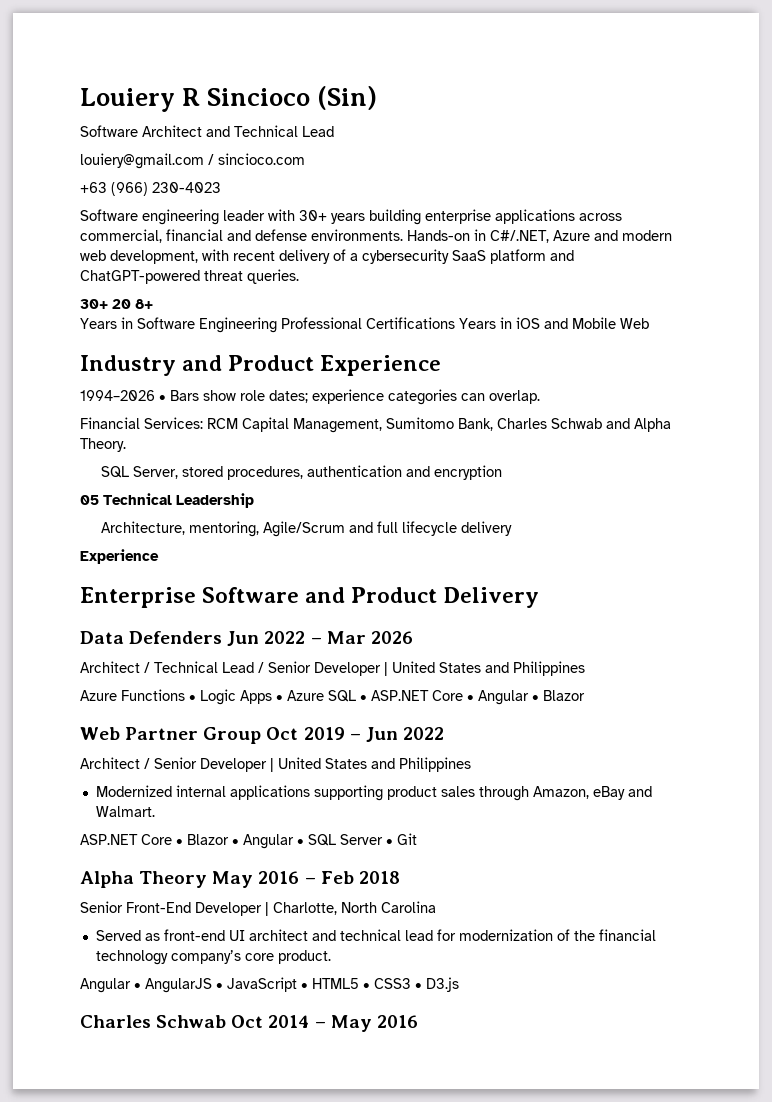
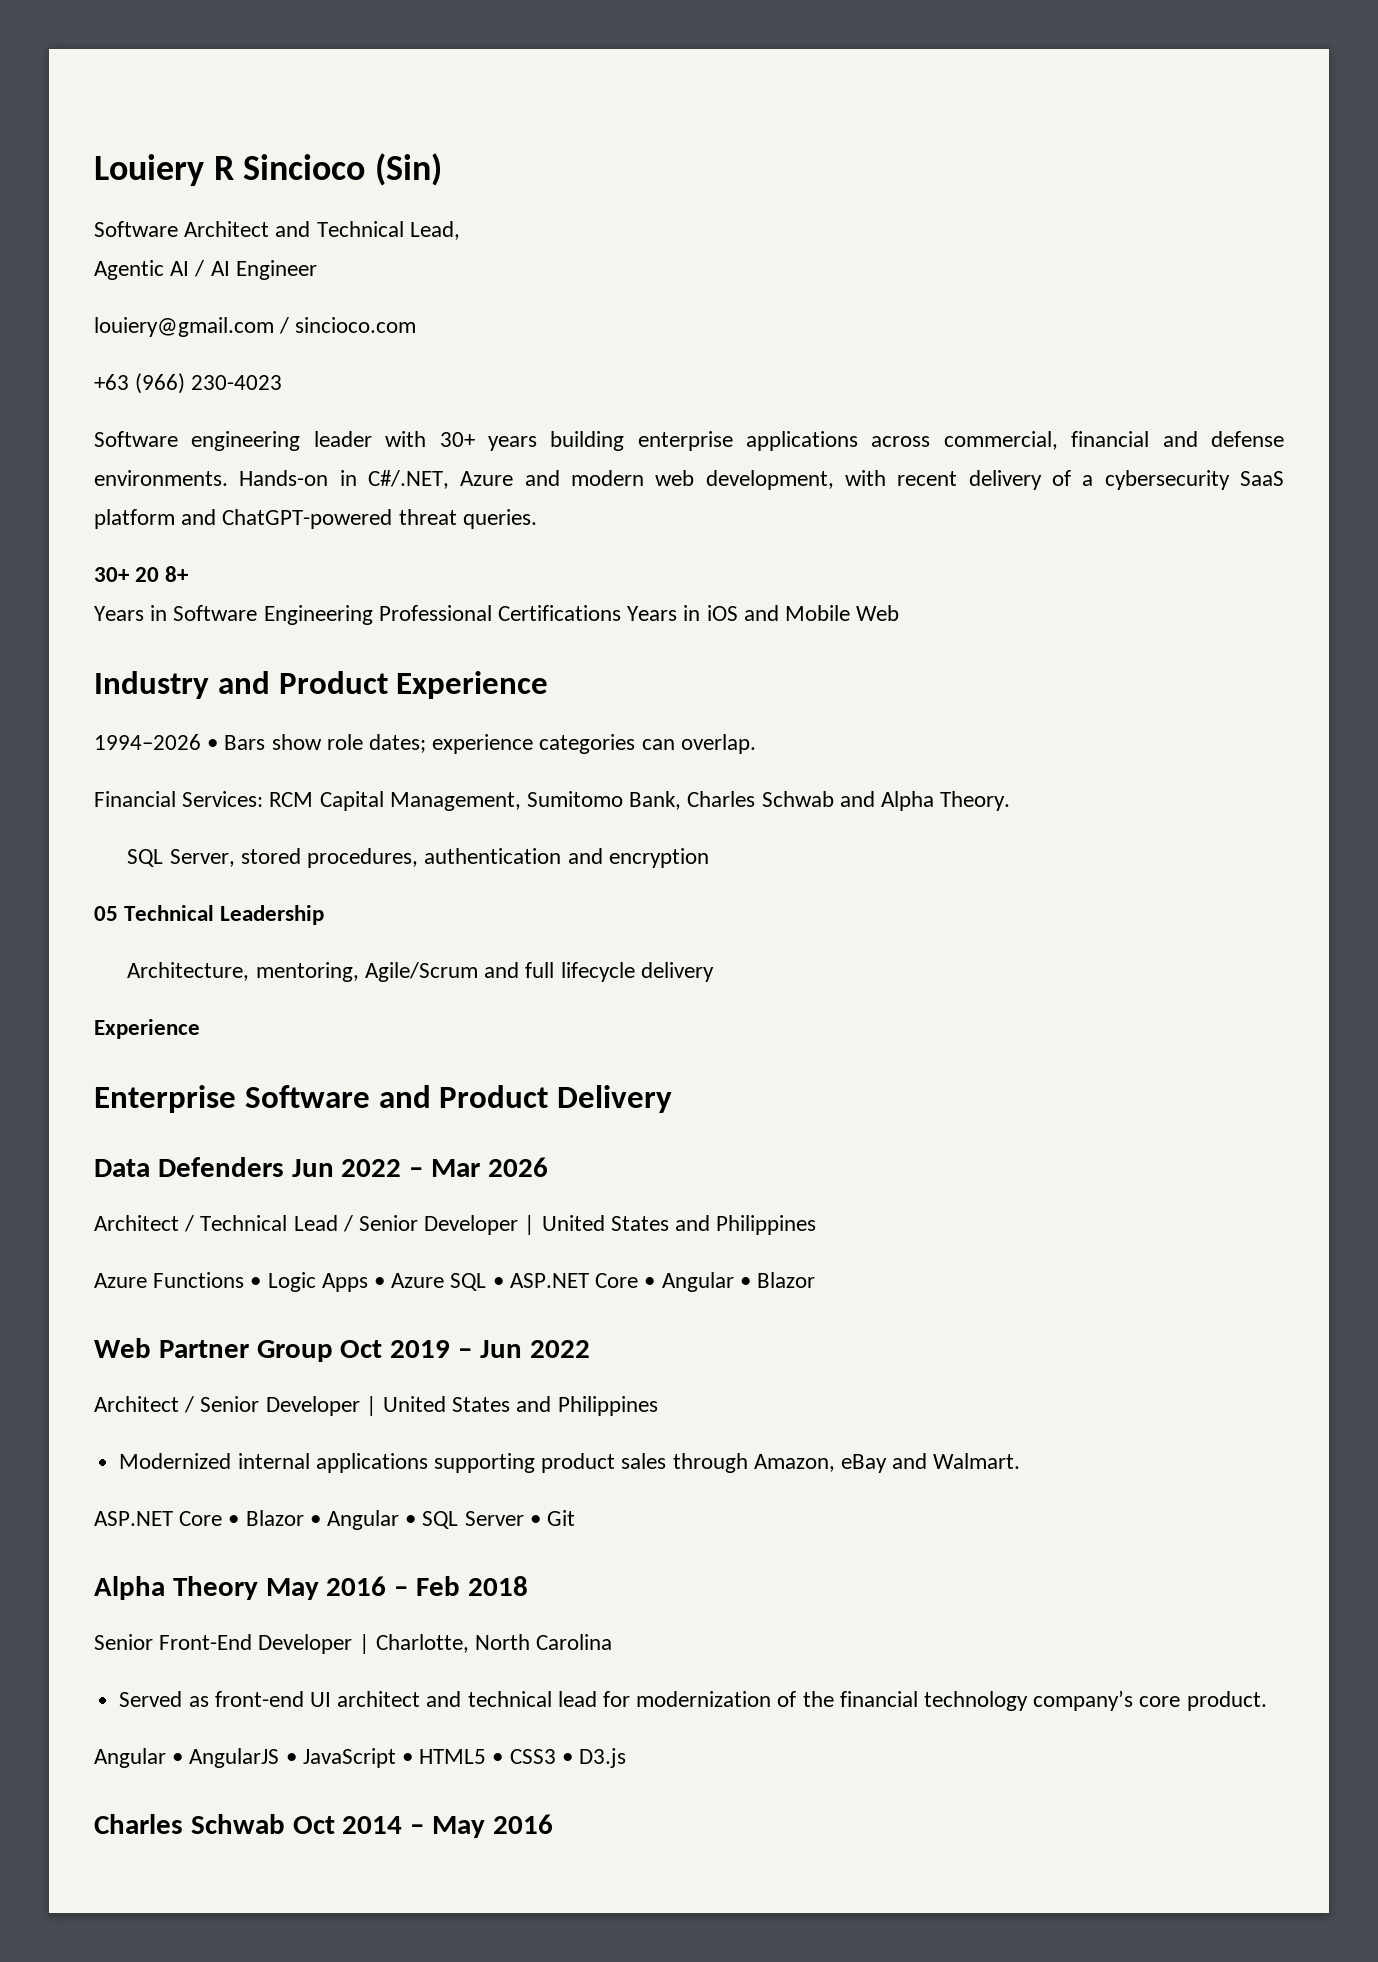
- Software Architect and Technical Lead
+ Software Architect and Technical Lead,
+ Agentic AI / AI Engineer

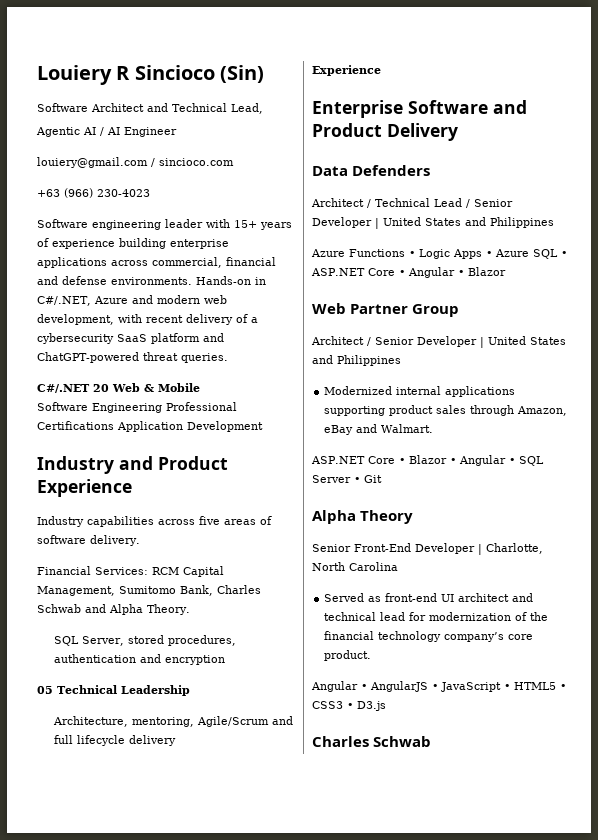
- Software engineering leader with 30+ years building enterprise applications across commercial, financial and defense environments.
+ Software engineering leader with 15+ years of experience building enterprise applications across commercial, financial and defense environments.
- 30+ 20 8+
- Years in Software Engineering Professional Certifications Years in iOS and Mobile Web
+ C#/.NET 20 Web & Mobile
+ Software Engineering Professional Certifications Application Development
  Industry and Product Experience
- 1994–2026 • Bars show role dates; experience categories can overlap.
+ Industry capabilities across five areas of software delivery.
- Data Defenders Jun 2022 – Mar 2026
+ Data Defenders
- Web Partner Group Oct 2019 – Jun 2022
+ Web Partner Group
- Alpha Theory May 2016 – Feb 2018
+ Alpha Theory
  Angular • AngularJS • JavaScript • HTML5 • CSS3 • D3.js
- Charles Schwab Oct 2014 – May 2016
+ Charles Schwab

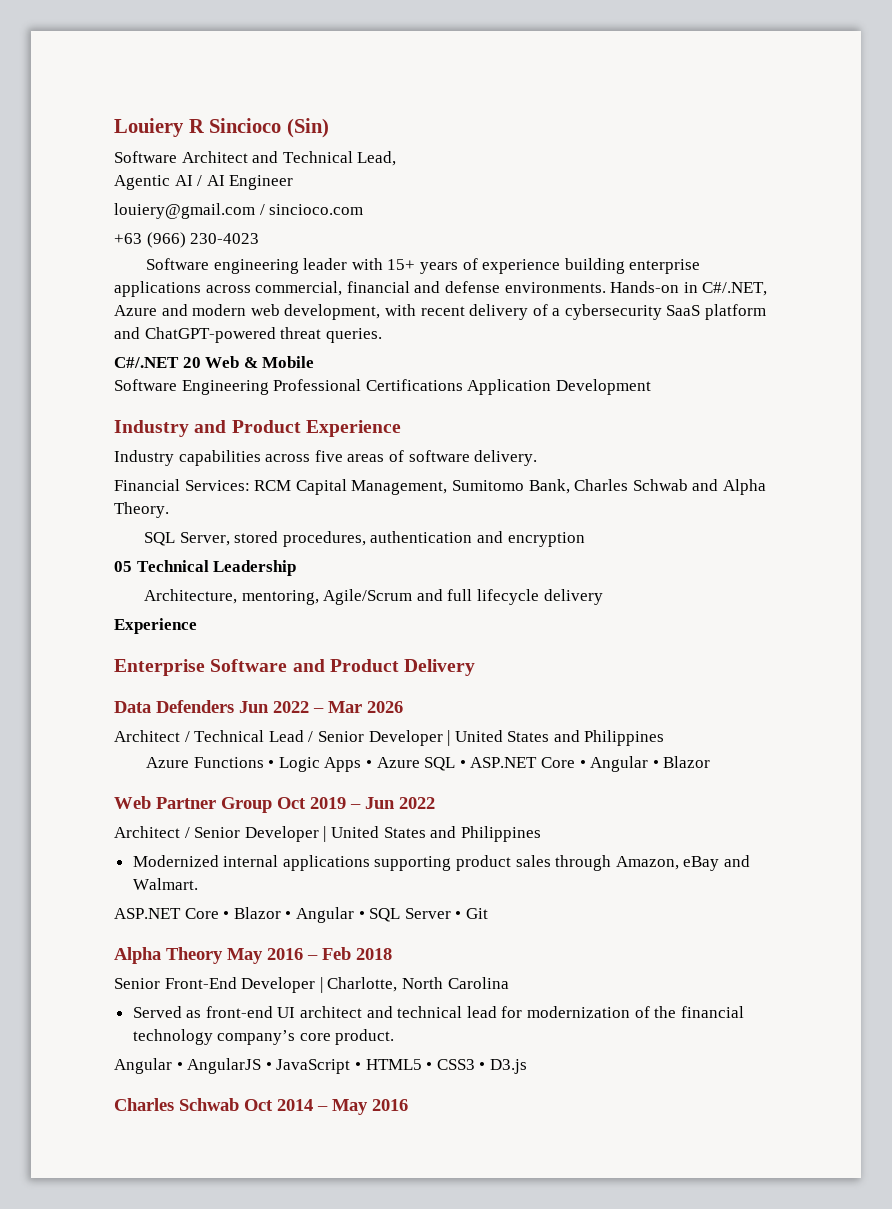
- Data Defenders
+ Data Defenders Jun 2022 – Mar 2026
- Web Partner Group
+ Web Partner Group Oct 2019 – Jun 2022
- Alpha Theory
+ Alpha Theory May 2016 – Feb 2018
  Angular • AngularJS • JavaScript • HTML5 • CSS3 • D3.js
- Charles Schwab
+ Charles Schwab Oct 2014 – May 2016

